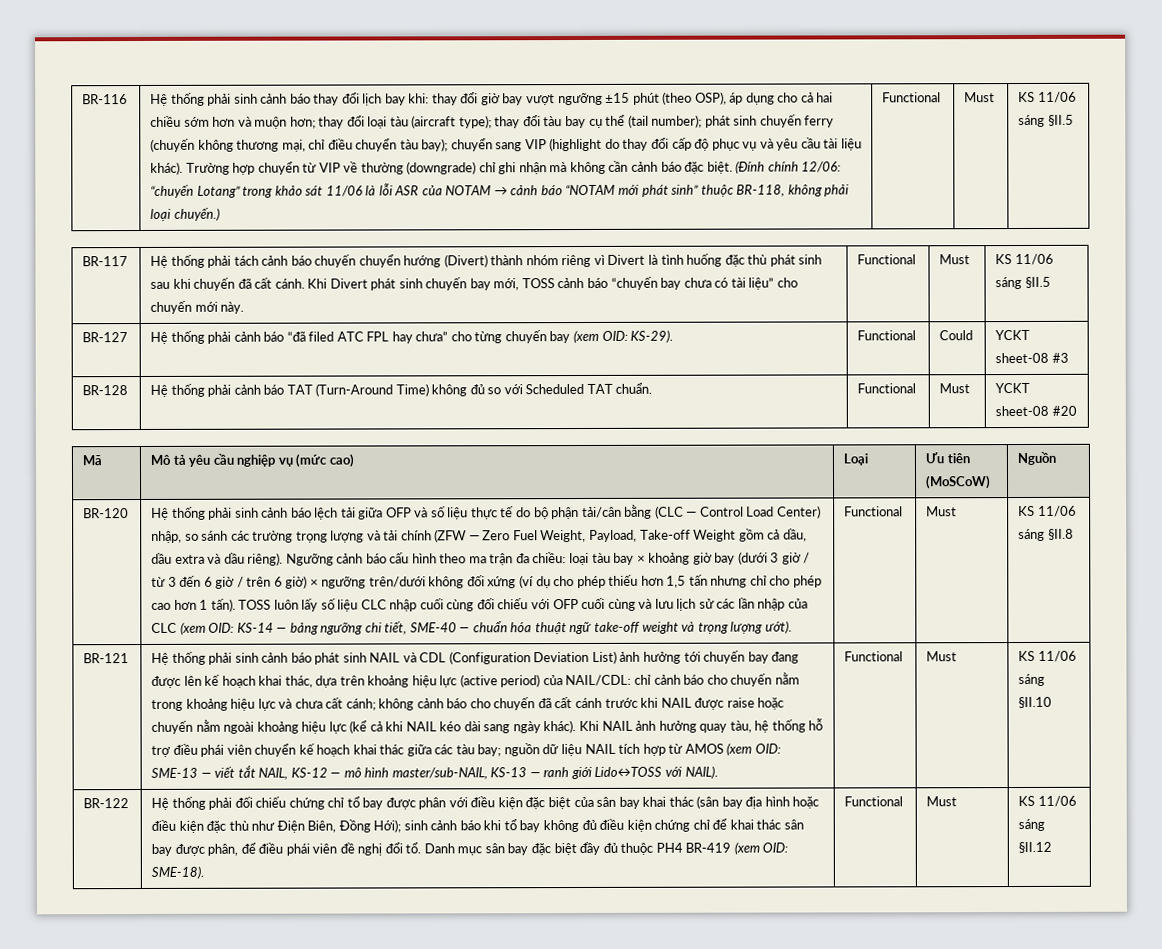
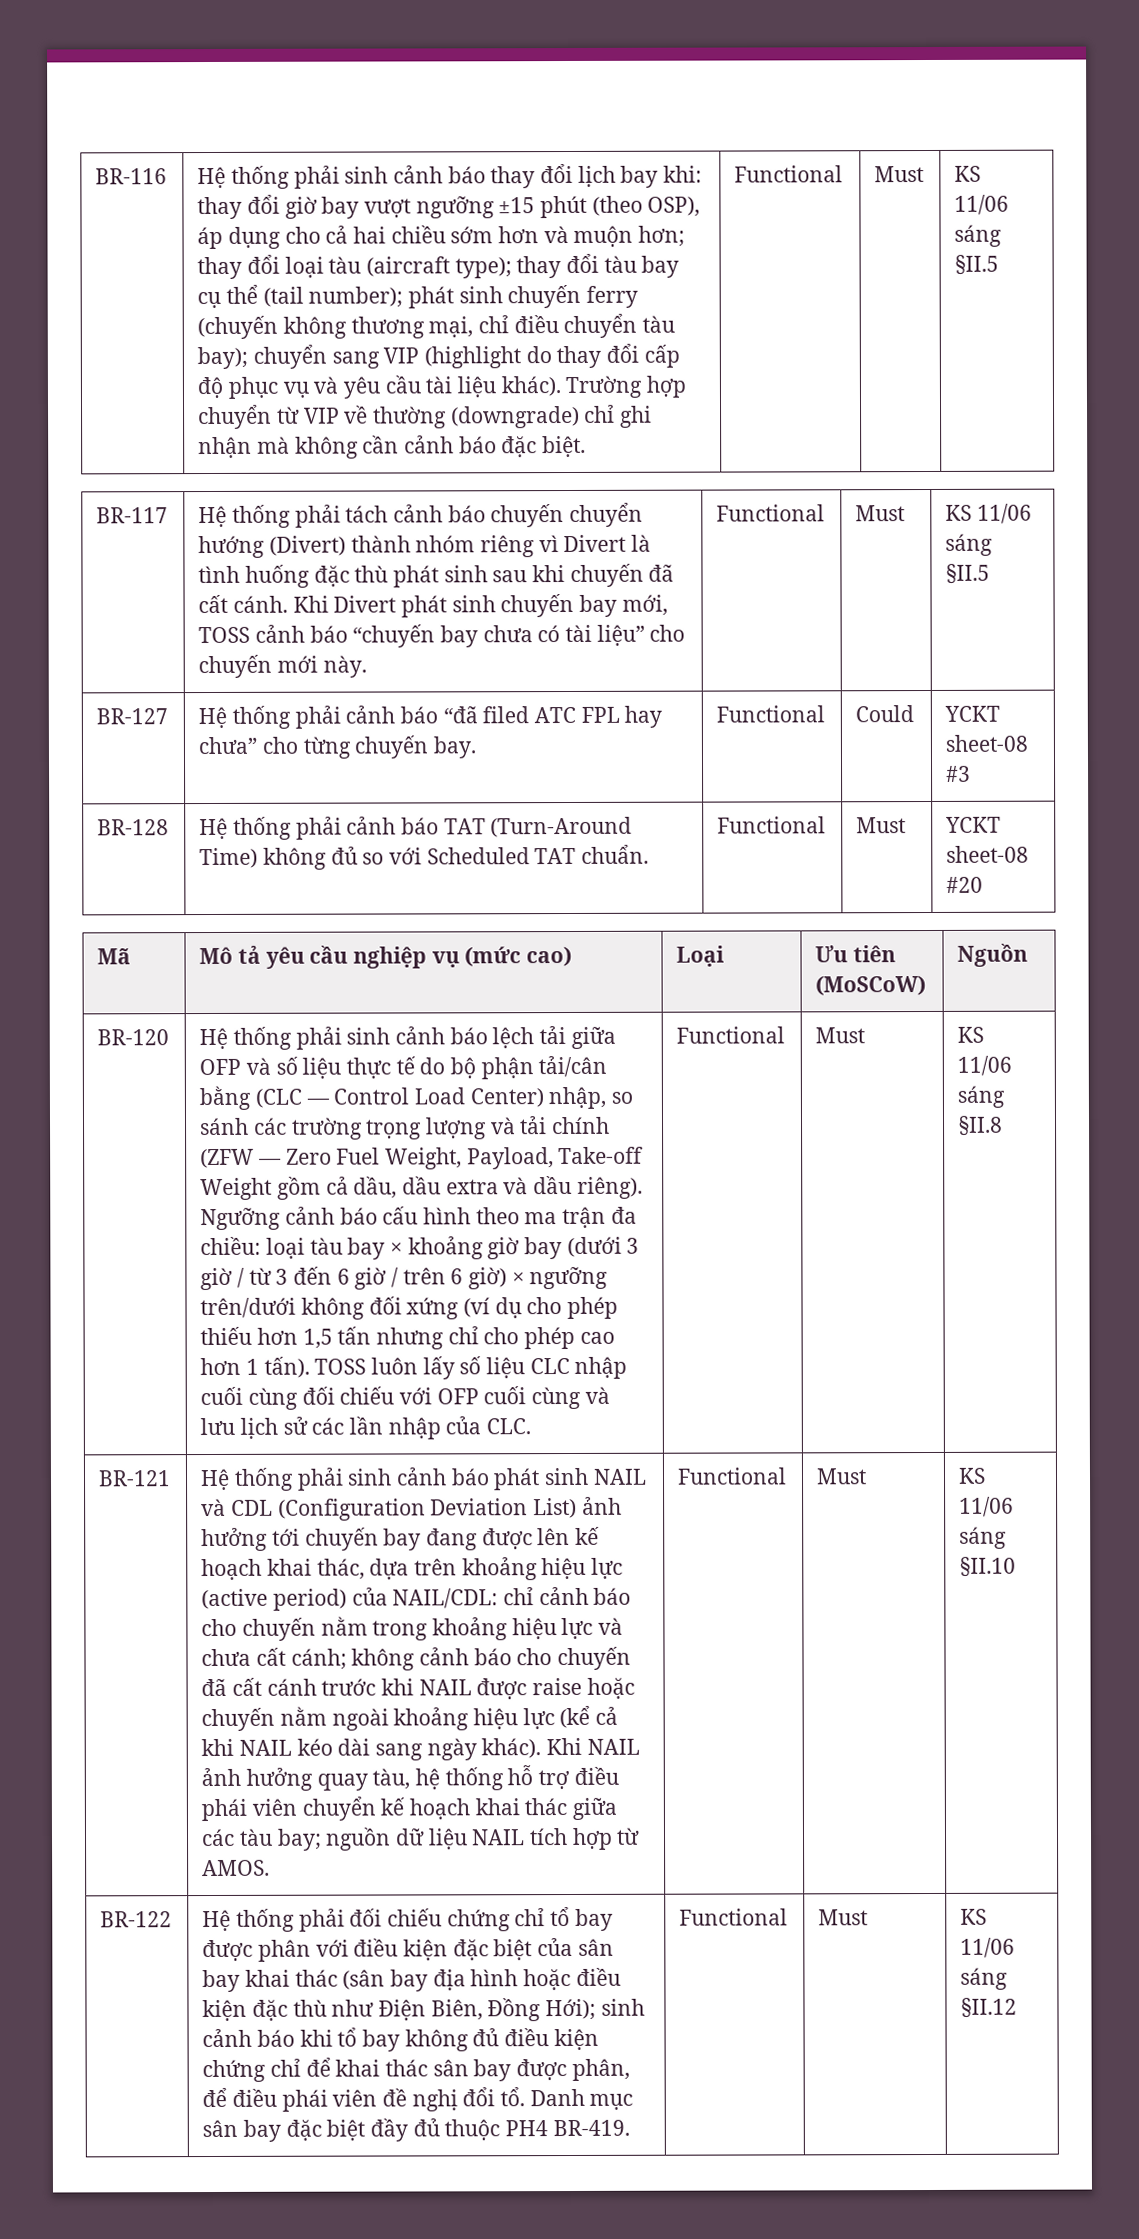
- (Đính chính 12/06: “chuyến Lotang” trong khảo sát 11/06 là lỗi ASR của NOTAM → cảnh báo “NOTAM mới phát sinh” thuộc BR-118, không phải loại chuyến.)
- BR-127 | Hệ thống phải cảnh báo “đã filed ATC FPL hay chưa” cho từng chuyến bay (xem OID: KS-29). | Functional | Could | YCKT sheet-08 #3
+ BR-127 | Hệ thống phải cảnh báo “đã filed ATC FPL hay chưa” cho từng chuyến bay. | Functional | Could | YCKT sheet-08 #3
- TOSS luôn lấy số liệu CLC nhập cuối cùng đối chiếu với OFP cuối cùng và lưu lịch sử các lần nhập của CLC (xem OID: KS-14 — bảng ngưỡng chi tiết, SME-40 — chuẩn hóa thuật ngữ take-off weight và trọng lượng ướt).
+ TOSS luôn lấy số liệu CLC nhập cuối cùng đối chiếu với OFP cuối cùng và lưu lịch sử các lần nhập của CLC.
- Khi NAIL ảnh hưởng quay tàu, hệ thống hỗ trợ điều phái viên chuyển kế hoạch khai thác giữa các tàu bay; nguồn dữ liệu NAIL tích hợp từ AMOS (xem OID: SME-13 — viết tắt NAIL, KS-12 — mô hình master/sub-NAIL, KS-13 — ranh giới Lido↔TOSS với NAIL).
+ Khi NAIL ảnh hưởng quay tàu, hệ thống hỗ trợ điều phái viên chuyển kế hoạch khai thác giữa các tàu bay; nguồn dữ liệu NAIL tích hợp từ AMOS.
- Danh mục sân bay đặc biệt đầy đủ thuộc PH4 BR-419 (xem OID: SME-18).
+ Danh mục sân bay đặc biệt đầy đủ thuộc PH4 BR-419.

